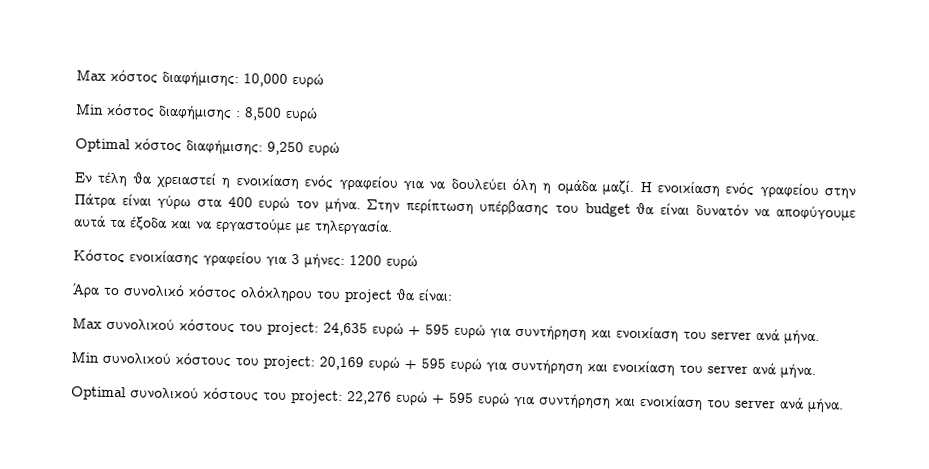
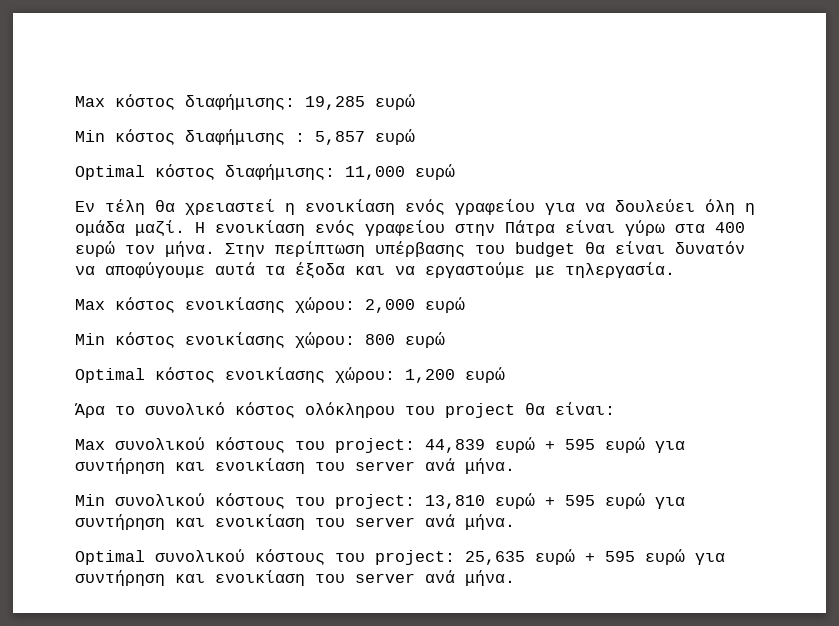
- Max κόστος διαφήμισης: 10,000 ευρώ
+ Max κόστος διαφήμισης: 19,285 ευρώ
- Μin κόστος διαφήμισης : 8,500 ευρώ
+ Μin κόστος διαφήμισης : 5,857 ευρώ
- Optimal κόστος διαφήμισης: 9,250 ευρώ
+ Optimal κόστος διαφήμισης: 11,000 ευρώ
- Kόστος ενοικίασης γραφείου για 3 μήνες: 1200 ευρώ
+ Max κόστος ενοικίασης χώρου: 2,000 ευρώ
+ Min κόστος ενοικίασης χώρου: 800 ευρώ
+ Optimal κόστος ενοικίασης χώρου: 1,200 ευρώ
- Max συνολικού κόστους του project: 24,635 ευρώ + 595 ευρώ για συντήρηση και ενοικίαση του server ανά μήνα.
+ Max συνολικού κόστους του project: 44,839 ευρώ + 595 ευρώ για συντήρηση και ενοικίαση του server ανά μήνα.
- Min συνολικού κόστους του project: 20,169 ευρώ + 595 ευρώ για συντήρηση και ενοικίαση του server ανά μήνα.
+ Min συνολικού κόστους του project: 13,810 ευρώ + 595 ευρώ για συντήρηση και ενοικίαση του server ανά μήνα.
- Optimal συνολικού κόστους του project: 22,276 ευρώ + 595 ευρώ για συντήρηση και ενοικίαση του server ανά μήνα.
+ Optimal συνολικού κόστους του project: 25,635 ευρώ + 595 ευρώ για συντήρηση και ενοικίαση του server ανά μήνα.

